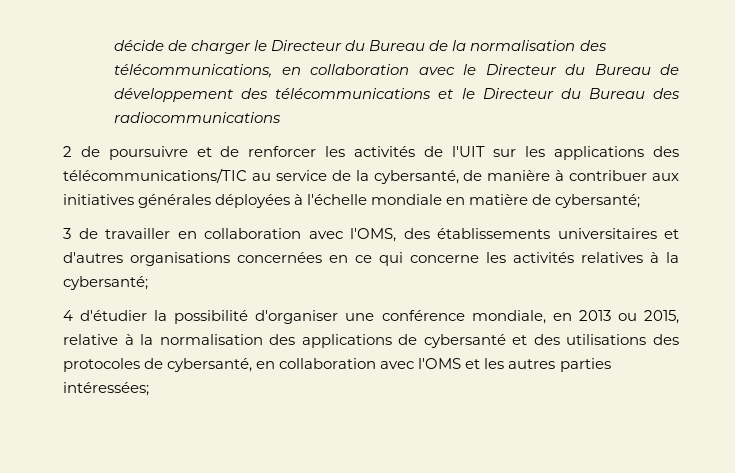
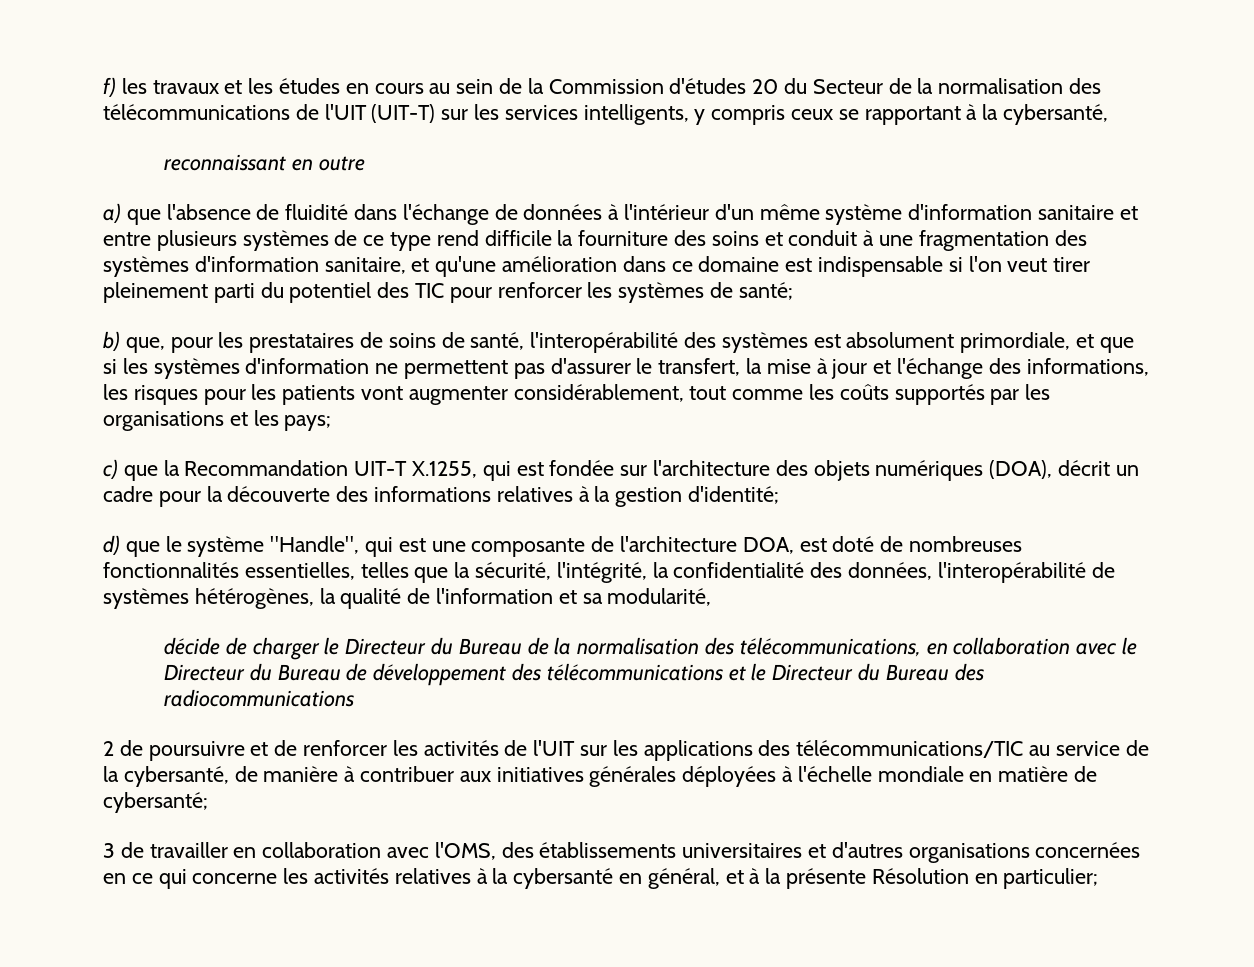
+ f) les travaux et les études en cours au sein de la Commission d'études 20 du Secteur de la normalisation des télécommunications de l'UIT (UIT-T) sur les services intelligents, y compris ceux se rapportant à la cybersanté,
+ reconnaissant en outre
+ a) que l'absence de fluidité dans l'échange de données à l'intérieur d'un même système d'information sanitaire et entre plusieurs systèmes de ce type rend difficile la fourniture des soins et conduit à une fragmentation des systèmes d'information sanitaire, et qu'une amélioration dans ce domaine est indispensable si l'on veut tirer pleinement parti du potentiel des TIC pour renforcer les systèmes de santé;
+ b) que, pour les prestataires de soins de santé, l'interopérabilité des systèmes est absolument primordiale, et que si les systèmes d'information ne permettent pas d'assurer le transfert, la mise à jour et l'échange des informations, les risques pour les patients vont augmenter considérablement, tout comme les coûts supportés par les organisations et les pays;
+ c) que la Recommandation UIT-T X.1255, qui est fondée sur l'architecture des objets numériques (DOA), décrit un cadre pour la découverte des informations relatives à la gestion d'identité;
+ d) que le système "Handle", qui est une composante de l'architecture DOA, est doté de nombreuses fonctionnalités essentielles, telles que la sécurité, l'intégrité, la confidentialité des données, l'interopérabilité de systèmes hétérogènes, la qualité de l'information et sa modularité,
- 3 de travailler en collaboration avec l'OMS, des établissements universitaires et d'autres organisations concernées en ce qui concerne les activités relatives à la cybersanté;
- 4 d'étudier la possibilité d'organiser une conférence mondiale, en 2013 ou 2015, relative à la normalisation des applications de cybersanté et des utilisations des protocoles de cybersanté, en collaboration avec l'OMS et les autres parties intéressées;
+ 3 de travailler en collaboration avec l'OMS, des établissements universitaires et d'autres organisations concernées en ce qui concerne les activités relatives à la cybersanté en général, et à la présente Résolution en particulier;

